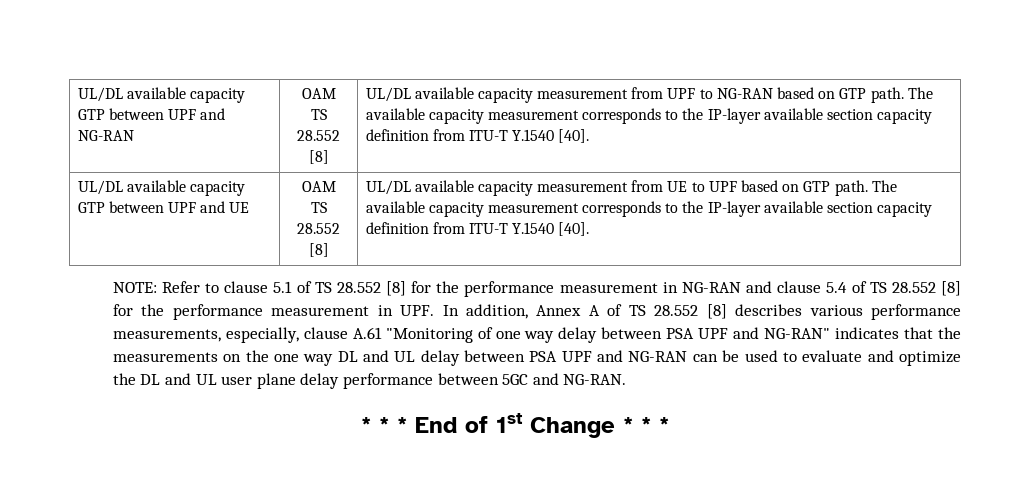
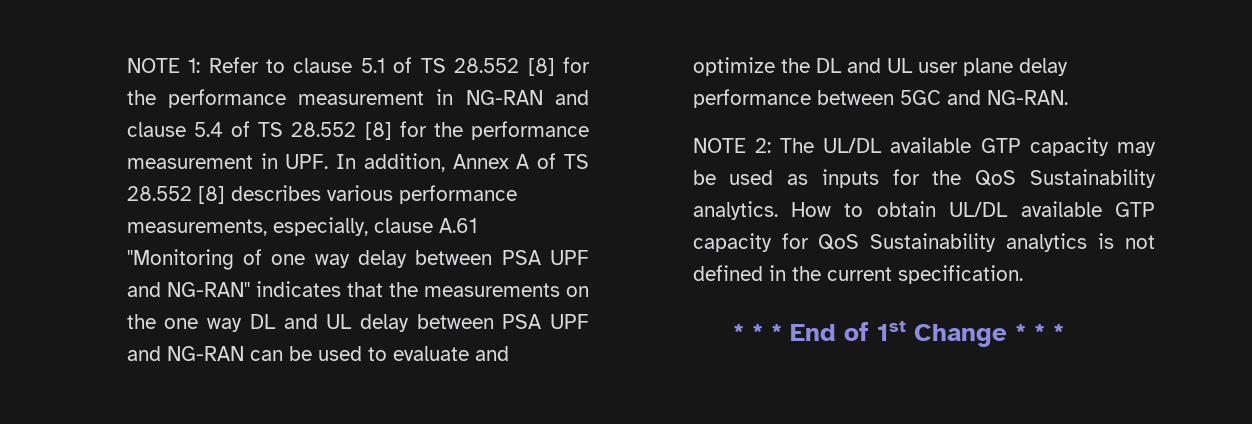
- UL/DL available capacity GTP between UPF and NG-RAN | OAM
- TS 28.552 [8] | UL/DL available capacity measurement from UPF to NG-RAN based on GTP path. The available capacity measurement corresponds to the IP-layer available section capacity definition from ITU-T Y.1540 [40].
- UL/DL available capacity GTP between UPF and UE | OAM
- TS 28.552 [8] | UL/DL available capacity measurement from UE to UPF based on GTP path. The available capacity measurement corresponds to the IP-layer available section capacity definition from ITU-T Y.1540 [40].
- NOTE:
+ NOTE 1:
+ NOTE 2: The UL/DL available GTP capacity may be used as inputs for the QoS Sustainability analytics. How to obtain UL/DL available GTP capacity for QoS Sustainability analytics is not defined in the current specification.

